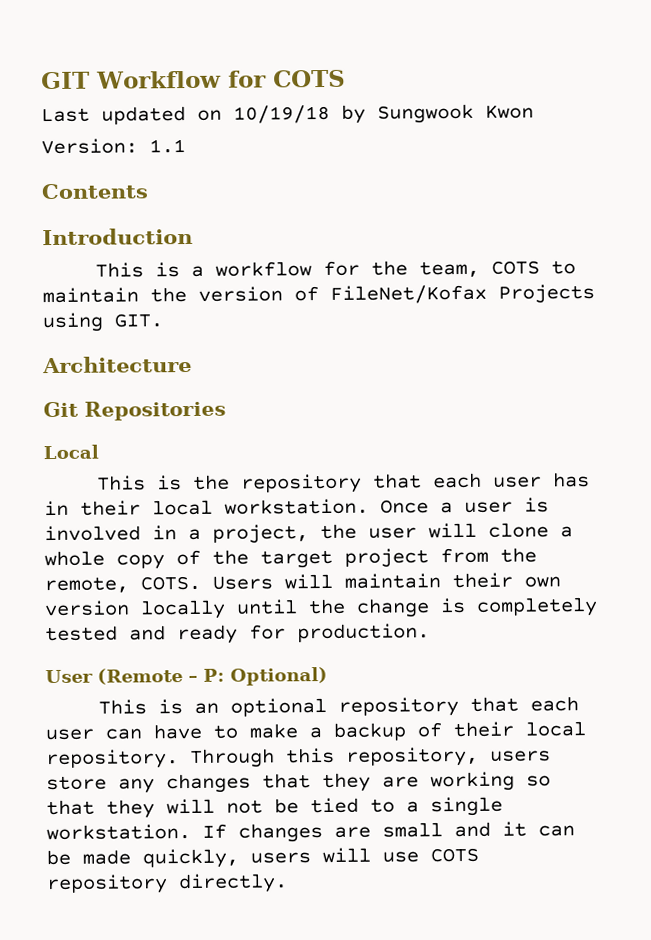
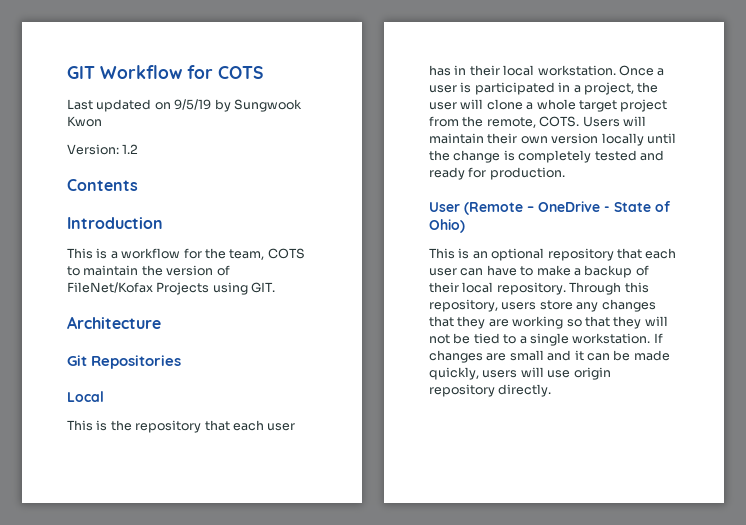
- Last updated on 10/19/18 by Sungwook Kwon
+ Last updated on 9/5/19 by Sungwook Kwon
- Version: 1.1
+ Version: 1.2
- Once a user is involved in a project, the user will clone a whole copy of the target project from the remote, COTS.
+ Once a user is participated in a project, the user will clone a whole target project from the remote, COTS.
- User (Remote – P: Optional)
+ User (Remote – OneDrive - State of Ohio)
- If changes are small and it can be made quickly, users will use COTS repository directly.
+ If changes are small and it can be made quickly, users will use origin repository directly.

